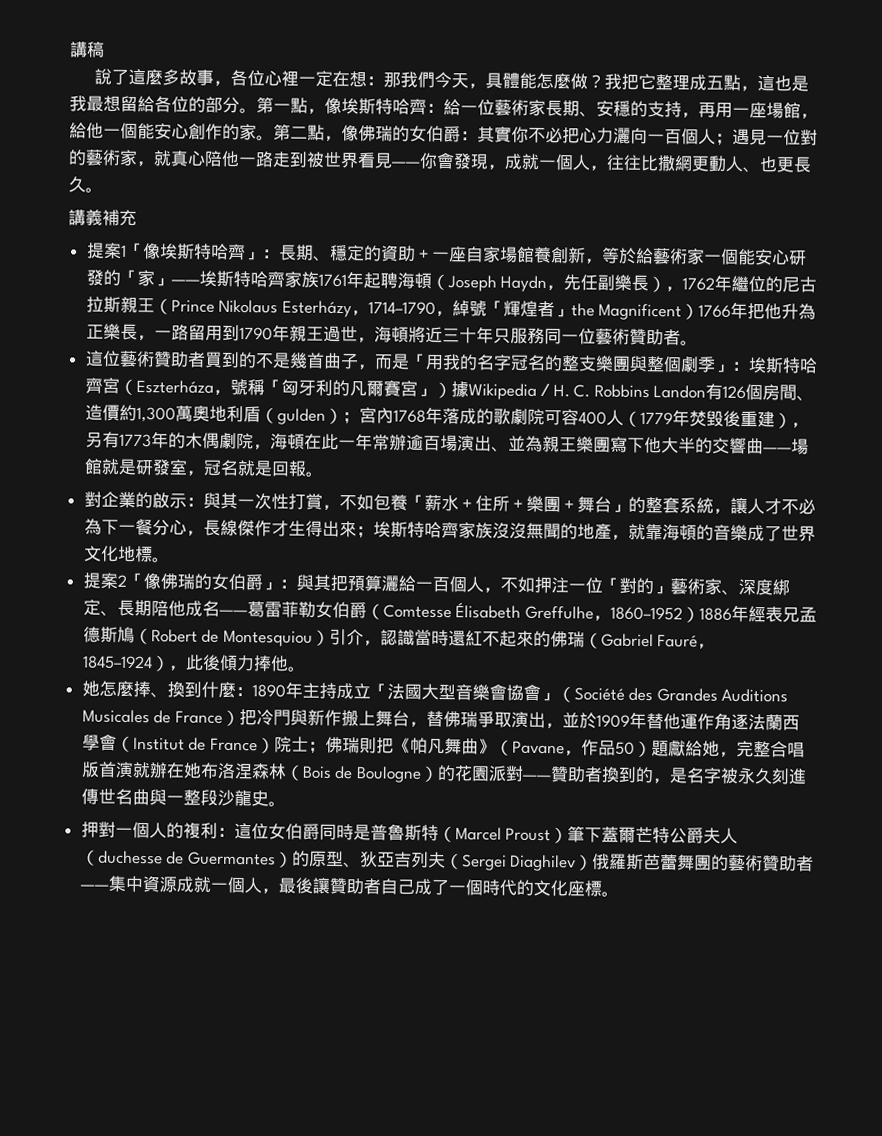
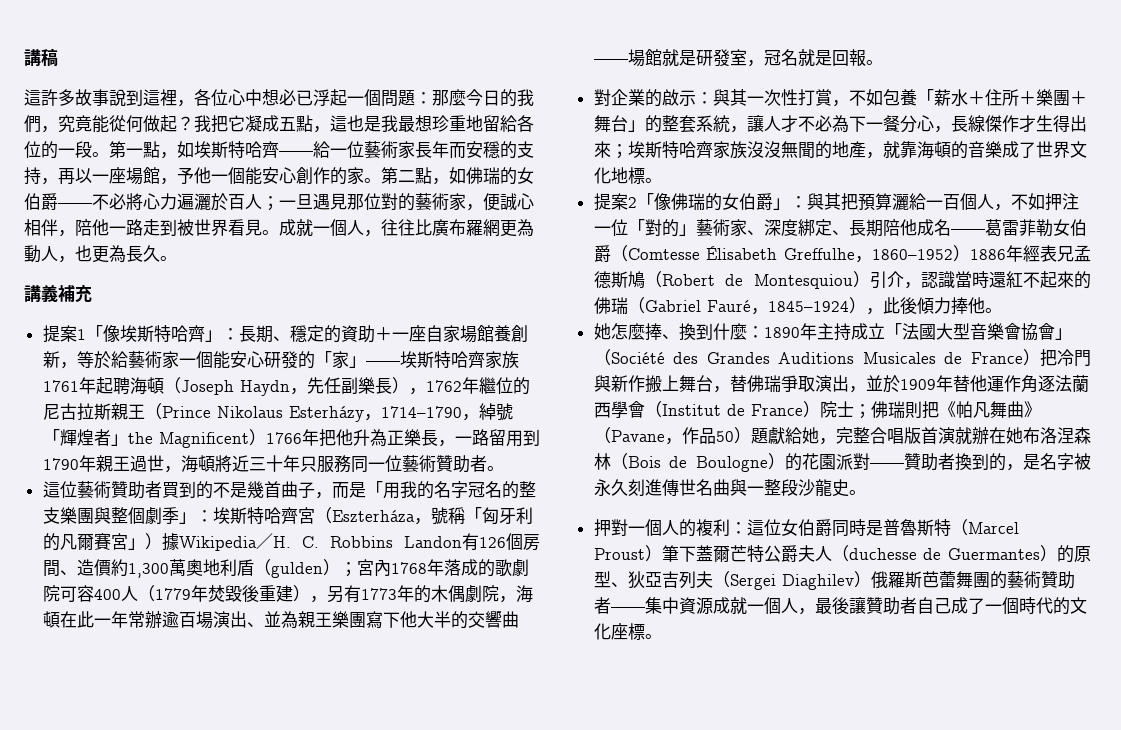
- 說了這麼多故事，各位心裡一定在想：那我們今天，具體能怎麼做？
+ 這許多故事說到這裡，各位心中想必已浮起一個問題：那麼今日的我們，究竟能從何做起？
- 我把它整理成五點，這也是我最想留給各位的部分。
+ 我把它凝成五點，這也是我最想珍重地留給各位的一段。
- 第一點，像埃斯特哈齊：給一位藝術家長期、安穩的支持，再用一座場館，給他一個能安心創作的家。
+ 第一點，如埃斯特哈齊——給一位藝術家長年而安穩的支持，再以一座場館，予他一個能安心創作的家。
- 第二點，像佛瑞的女伯爵：其實你不必把心力灑向一百個人；遇見一位對的藝術家，就真心陪他一路走到被世界看見——你會發現，成就一個人，往往比撒網更動人、也更長久。
+ 第二點，如佛瑞的女伯爵——不必將心力遍灑於百人；一旦遇見那位對的藝術家，便誠心相伴，陪他一路走到被世界看見。成就一個人，往往比廣布羅網更為動人，也更為長久。

